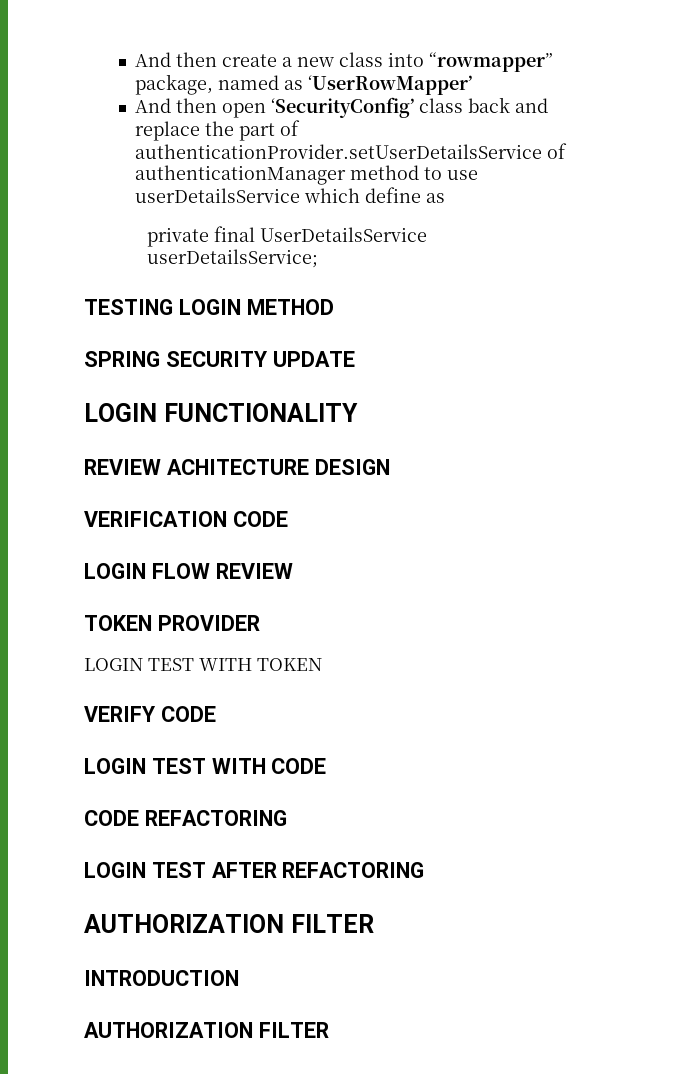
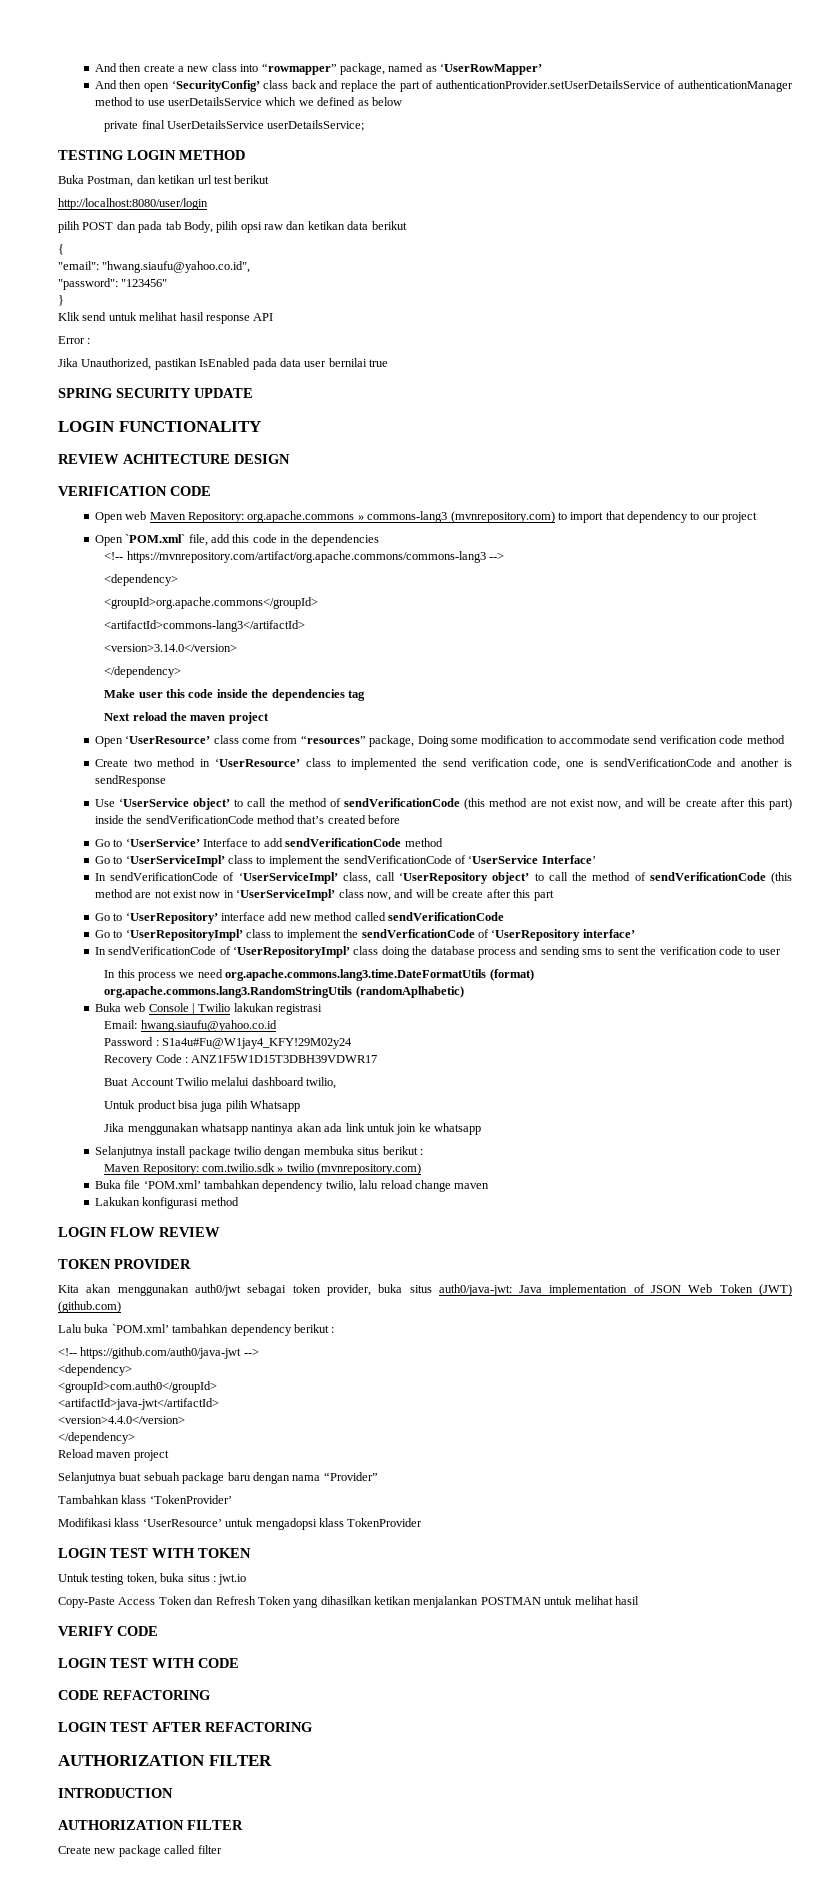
- And then open ‘SecurityConfig’ class back and replace the part of authenticationProvider.setUserDetailsService of authenticationManager method to use userDetailsService which define as
+ And then open ‘SecurityConfig’ class back and replace the part of authenticationProvider.setUserDetailsService of authenticationManager method to use userDetailsService which we defined as below
+ Buka Postman, dan ketikan url test berikut
+ http://localhost:8080/user/login
+ pilih POST dan pada tab Body, pilih opsi raw dan ketikan data berikut
+ {
+ "email": "hwang.siaufu@yahoo.co.id",
+ "password": "123456"
+ }
+ Klik send untuk melihat hasil response API
+ Error :
+ Jika Unauthorized, pastikan IsEnabled pada data user bernilai true
+ Open web Maven Repository: org.apache.commons » commons-lang3 (mvnrepository.com) to import that dependency to our project
+ Open `POM.xml` file, add this code in the dependencies
+ <!-- https://mvnrepository.com/artifact/org.apache.commons/commons-lang3 -->
+ <dependency>
+ <groupId>org.apache.commons</groupId>
+ <artifactId>commons-lang3</artifactId>
+ <version>3.14.0</version>
+ </dependency>
+ Make user this code inside the dependencies tag
+ Next reload the maven project
+ Open ‘UserResource’ class come from “resources” package, Doing some modification to accommodate send verification code method
+ Create two method in ‘UserResource’ class to implemented the send verification code, one is sendVerificationCode and another is sendResponse
+ Use ‘UserService object’ to call the method of sendVerificationCode (this method are not exist now, and will be create after this part) inside the sendVerificationCode method that’s created before
+ Go to ‘UserService’ Interface to add sendVerificationCode method
+ Go to ‘UserServiceImpl’ class to implement the sendVerificationCode of ‘UserService Interface’
+ In sendVerificationCode of ‘UserServiceImpl’ class, call ‘UserRepository object’ to call the method of sendVerificationCode (this method are not exist now in ‘UserServiceImpl’ class now, and will be create after this part
+ Go to ‘UserRepository’ interface add new method called sendVerificationCode
+ Go to ‘UserRepositoryImpl’ class to implement the sendVerficationCode of ‘UserRepository interface’
+ In sendVerificationCode of ‘UserRepositoryImpl’ class doing the database process and sending sms to sent the verification code to user
+ In this process we need org.apache.commons.lang3.time.DateFormatUtils (format)
+ org.apache.commons.lang3.RandomStringUtils (randomAplhabetic)
+ Buka web Console | Twilio lakukan registrasi
+ Email: hwang.siaufu@yahoo.co.id
+ Password : S1a4u#Fu@W1jay4_KFY!29M02y24
+ Recovery Code : ANZ1F5W1D15T3DBH39VDWR17
+ Buat Account Twilio melalui dashboard twilio,
+ Untuk product bisa juga pilih Whatsapp
+ Jika menggunakan whatsapp nantinya akan ada link untuk join ke whatsapp
+ Selanjutnya install package twilio dengan membuka situs berikut :
+ Maven Repository: com.twilio.sdk » twilio (mvnrepository.com)
+ Buka file ‘POM.xml’ tambahkan dependency twilio, lalu reload change maven
+ Lakukan konfigurasi method
+ Kita akan menggunakan auth0/jwt sebagai token provider, buka situs auth0/java-jwt: Java implementation of JSON Web Token (JWT) (github.com)
+ Lalu buka `POM.xml’ tambahkan dependency berikut :
+ <!-- https://github.com/auth0/java-jwt -->
+ <dependency>
+ <groupId>com.auth0</groupId>
+ <artifactId>java-jwt</artifactId>
+ <version>4.4.0</version>
+ </dependency>
+ Reload maven project
+ Selanjutnya buat sebuah package baru dengan nama “Provider”
+ Tambahkan klass ‘TokenProvider’
+ Modifikasi klass ‘UserResource’ untuk mengadopsi klass TokenProvider
  LOGIN TEST WITH TOKEN
+ Untuk testing token, buka situs : jwt.io
+ Copy-Paste Access Token dan Refresh Token yang dihasilkan ketikan menjalankan POSTMAN untuk melihat hasil
+ Create new package called filter

